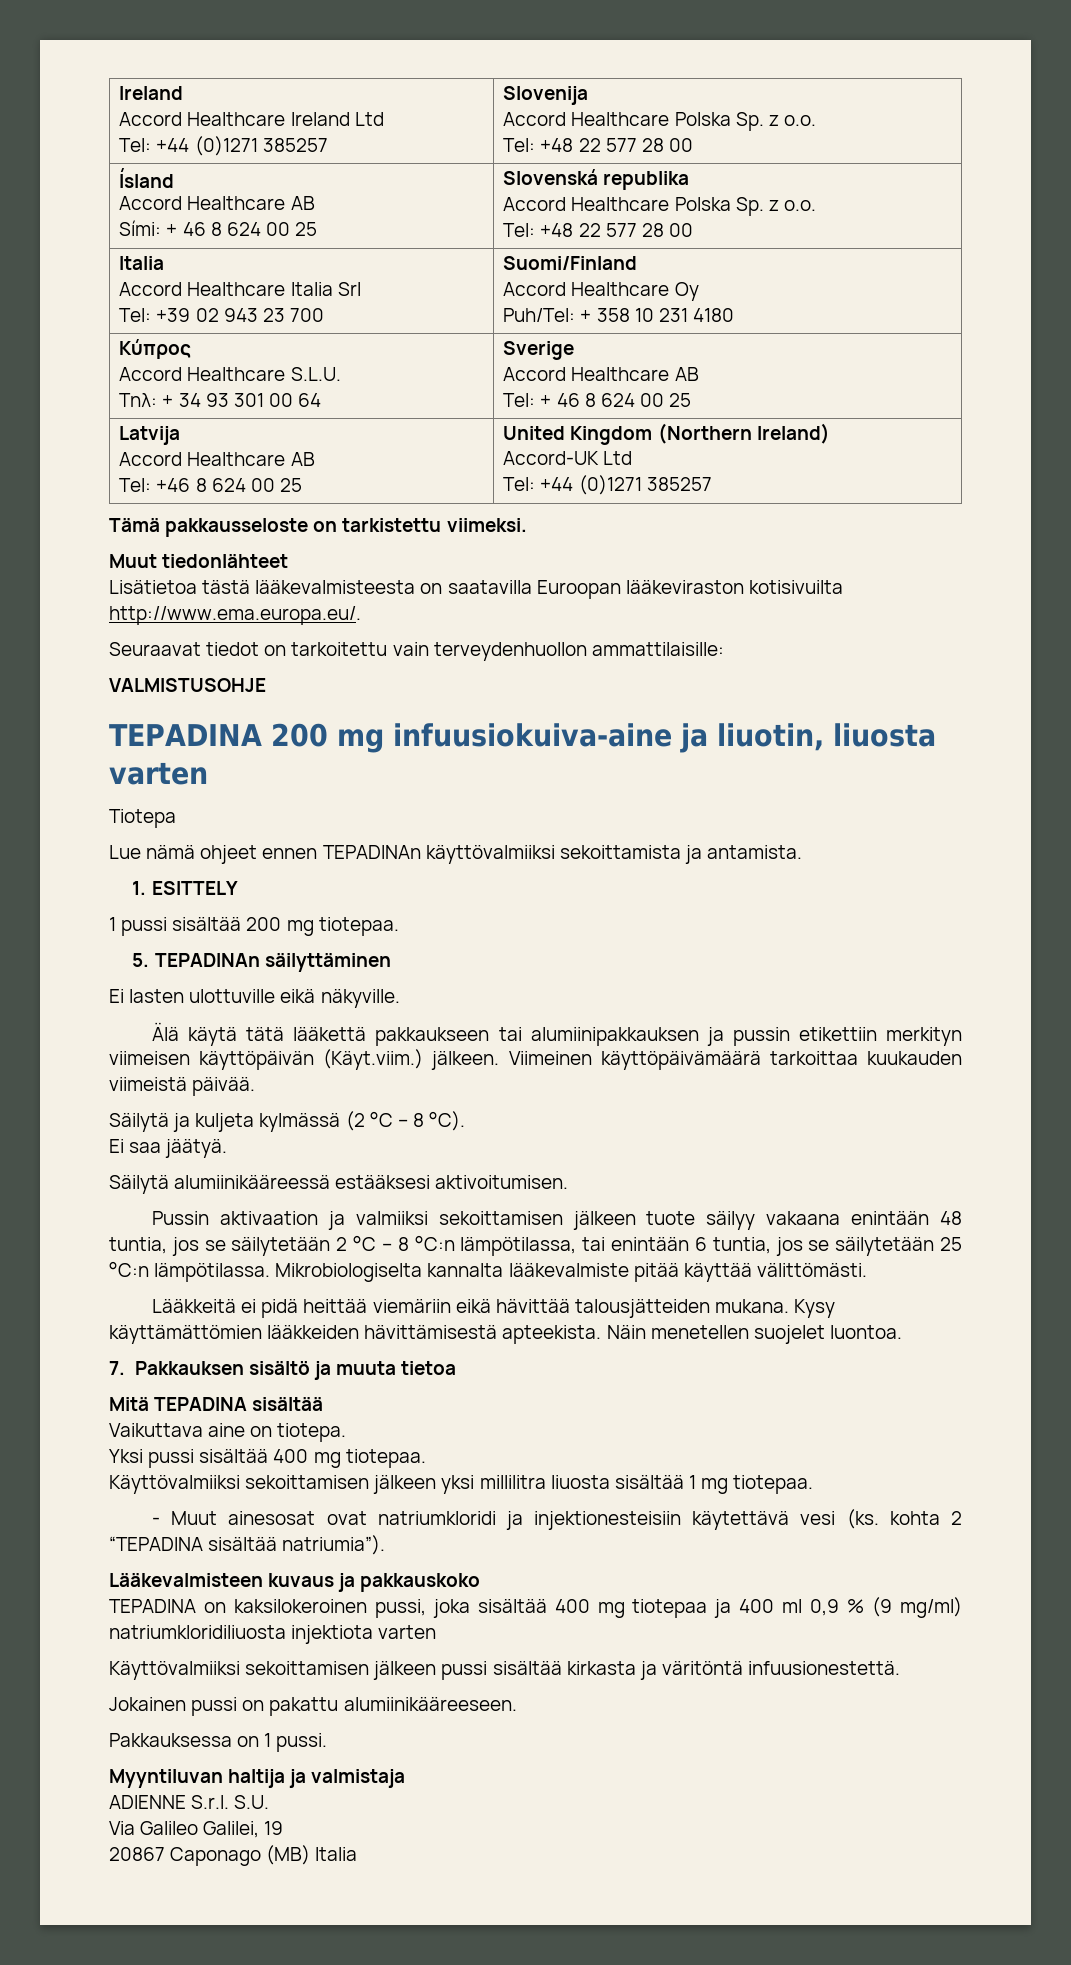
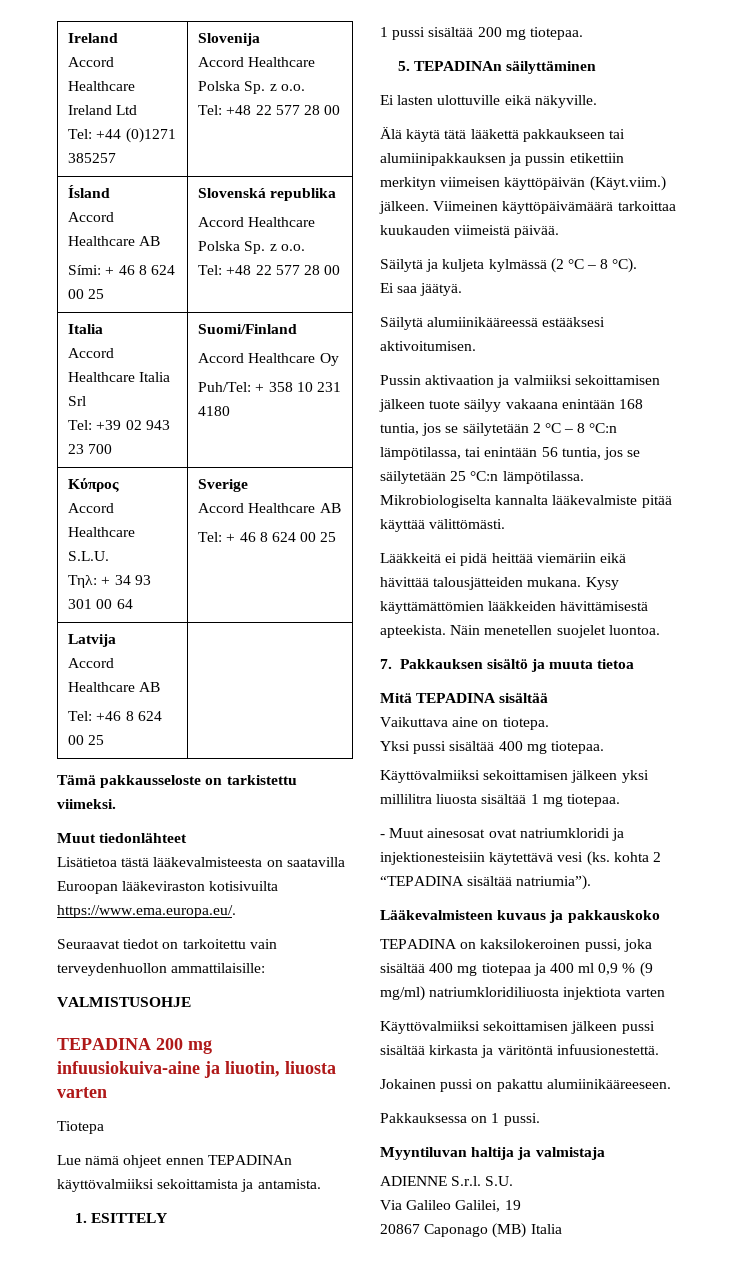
  Latvija
  Accord Healthcare AB
- Tel: +46 8 624 00 25 | United Kingdom (Northern Ireland)
- Accord-UK Ltd
- Tel: +44 (0)1271 385257
+ Tel: +46 8 624 00 25 |
- Lisätietoa tästä lääkevalmisteesta on saatavilla Euroopan lääkeviraston kotisivuilta http://www.ema.europa.eu/.
+ Lisätietoa tästä lääkevalmisteesta on saatavilla Euroopan lääkeviraston kotisivuilta https://www.ema.europa.eu/.
- Pussin aktivaation ja valmiiksi sekoittamisen jälkeen tuote säilyy vakaana enintään 48 tuntia, jos se säilytetään 2 °C – 8 °C:n lämpötilassa, tai enintään 6 tuntia, jos se säilytetään 25 °C:n lämpötilassa.
+ Pussin aktivaation ja valmiiksi sekoittamisen jälkeen tuote säilyy vakaana enintään 168 tuntia, jos se säilytetään 2 °C – 8 °C:n lämpötilassa, tai enintään 56 tuntia, jos se säilytetään 25 °C:n lämpötilassa.

